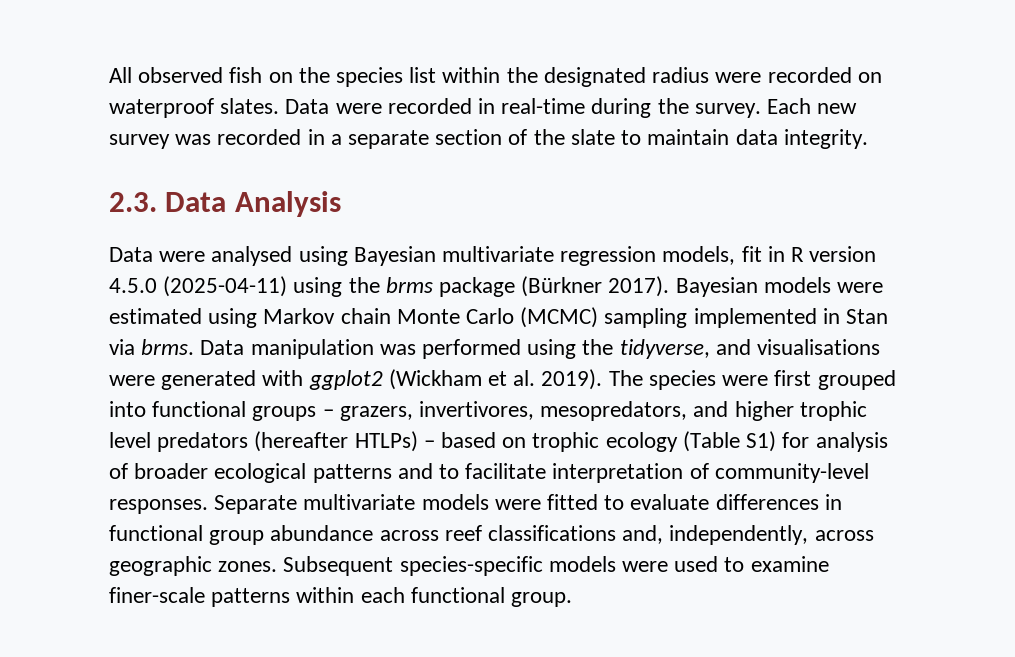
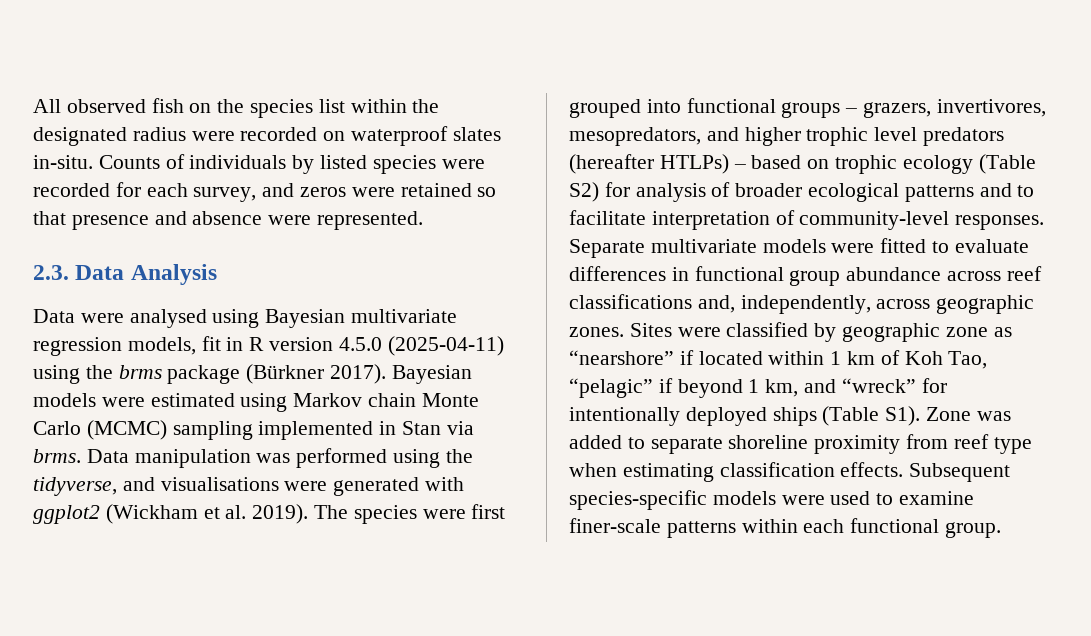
- All observed fish on the species list within the designated radius were recorded on waterproof slates. Data were recorded in real-time during the survey. Each new survey was recorded in a separate section of the slate to maintain data integrity.
+ All observed fish on the species list within the designated radius were recorded on waterproof slates in-situ. Counts of individuals by listed species were recorded for each survey, and zeros were retained so that presence and absence were represented.
- The species were first grouped into functional groups – grazers, invertivores, mesopredators, and higher trophic level predators (hereafter HTLPs) – based on trophic ecology (Table S1) for analysis of broader ecological patterns and to facilitate interpretation of community-level responses.
+ The species were first grouped into functional groups – grazers, invertivores, mesopredators, and higher trophic level predators (hereafter HTLPs) – based on trophic ecology (Table S2) for analysis of broader ecological patterns and to facilitate interpretation of community-level responses.
+ Sites were classified by geographic zone as “nearshore” if located within 1 km of Koh Tao, “pelagic” if beyond 1 km, and “wreck” for intentionally deployed ships (Table S1). Zone was added to separate shoreline proximity from reef type when estimating classification effects.

